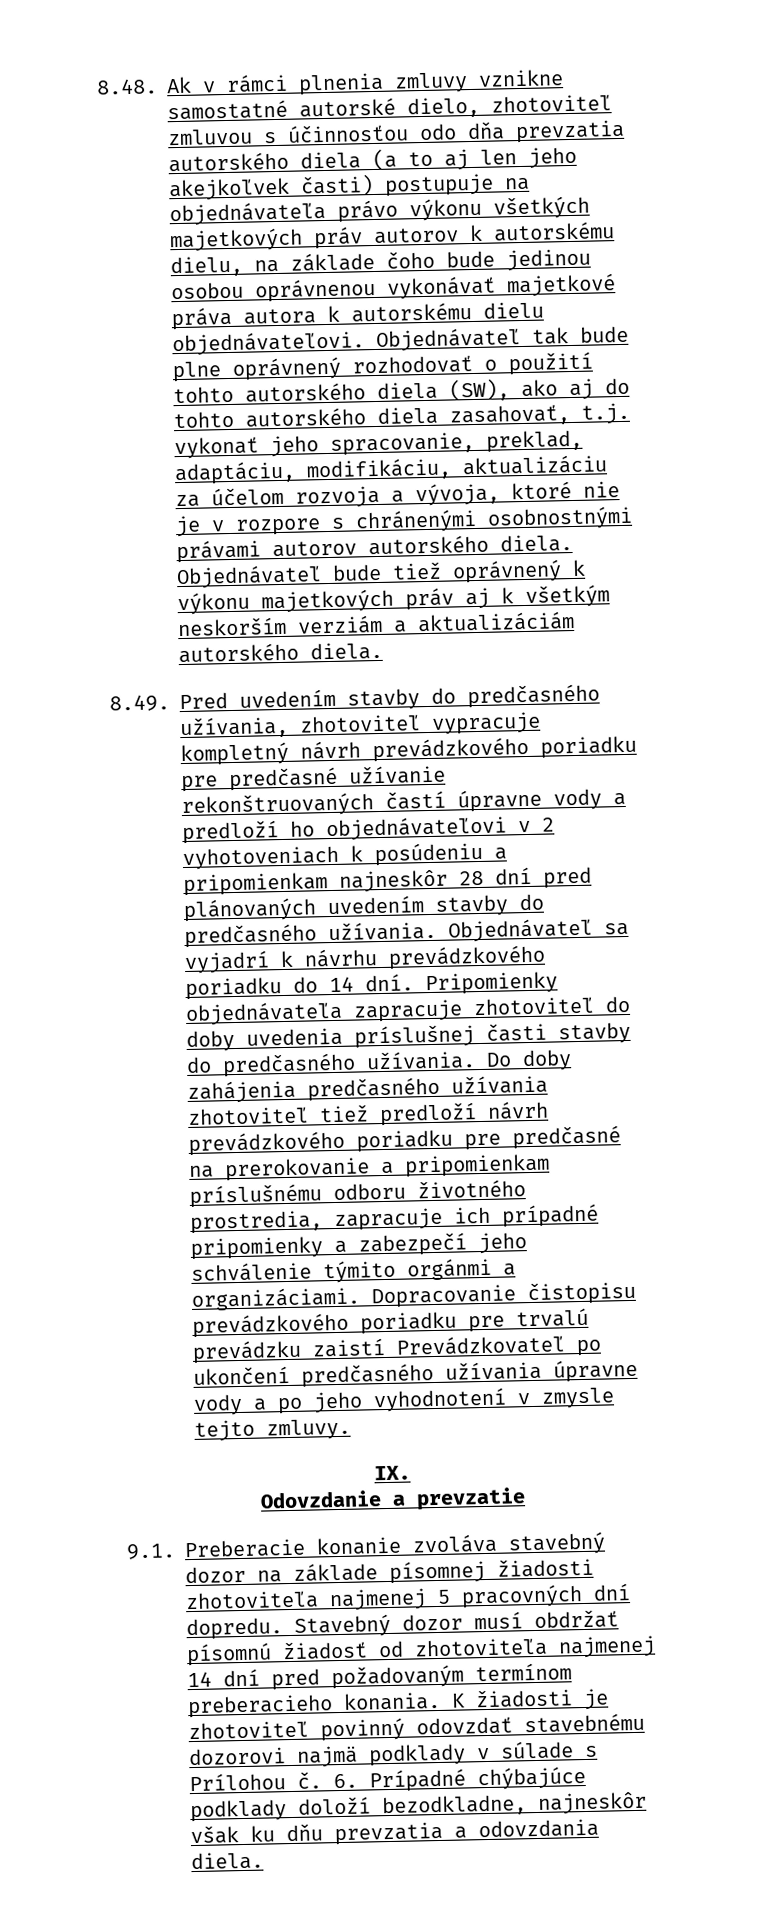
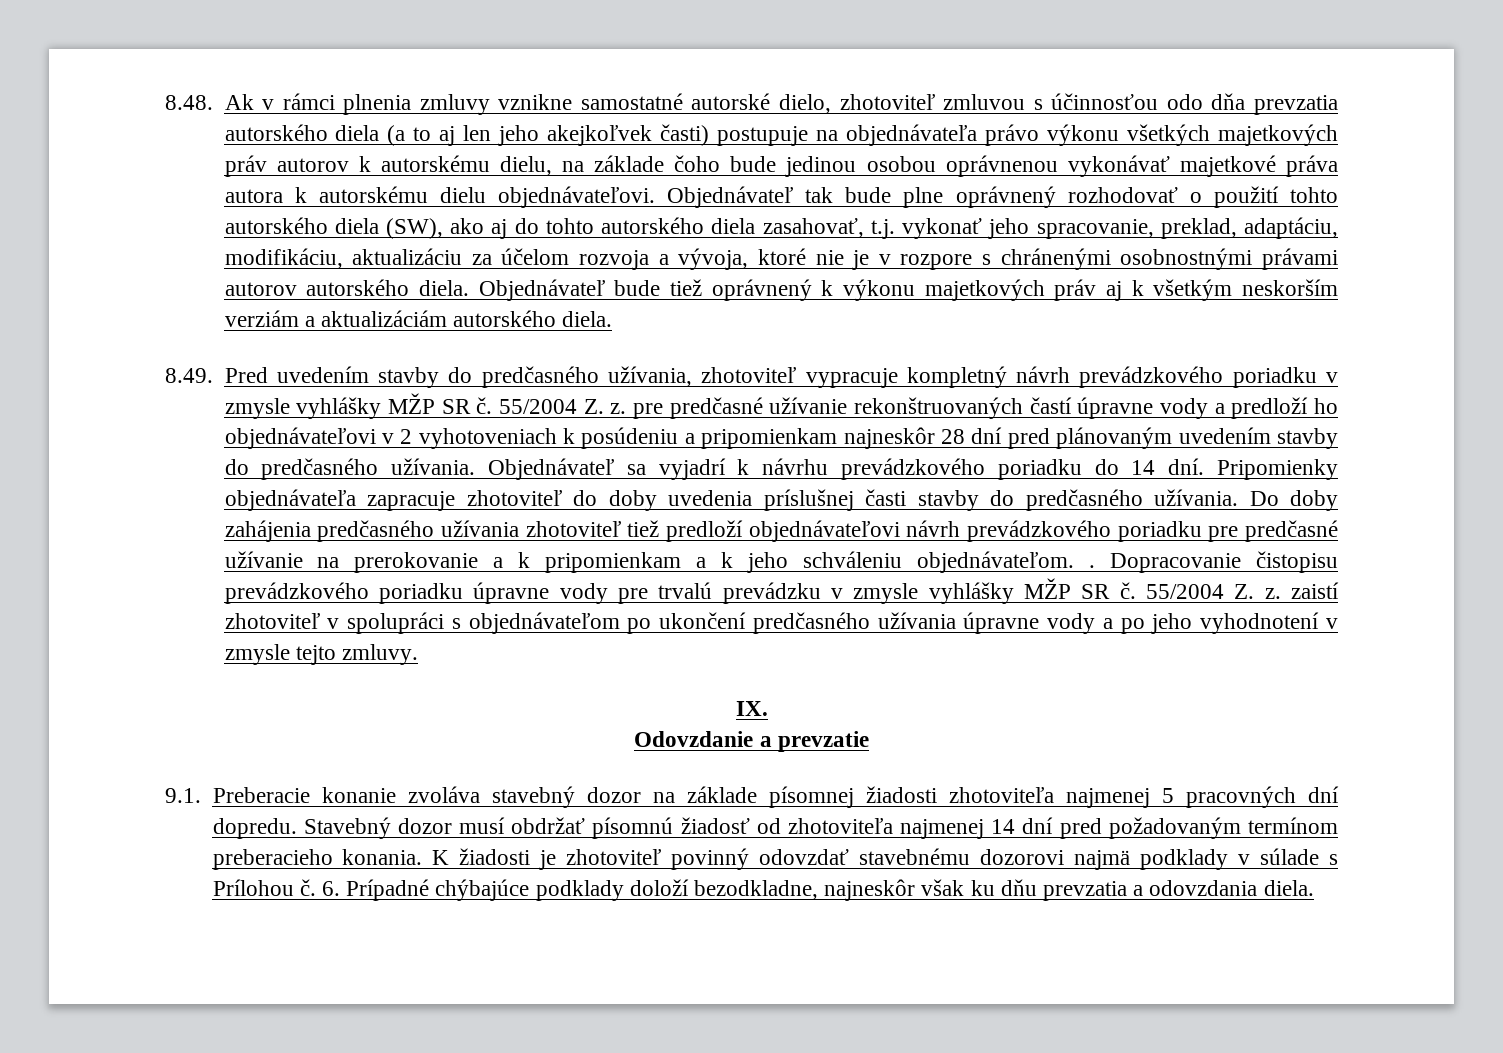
- 8.49. Pred uvedením stavby do predčasného užívania, zhotoviteľ vypracuje kompletný návrh prevádzkového poriadku pre predčasné užívanie rekonštruovaných častí úpravne vody a predloží ho objednávateľovi v 2 vyhotoveniach k posúdeniu a pripomienkam najneskôr 28 dní pred plánovaných uvedením stavby do predčasného užívania.
+ 8.49. Pred uvedením stavby do predčasného užívania, zhotoviteľ vypracuje kompletný návrh prevádzkového poriadku v zmysle vyhlášky MŽP SR č. 55/2004 Z. z. pre predčasné užívanie rekonštruovaných častí úpravne vody a predloží ho objednávateľovi v 2 vyhotoveniach k posúdeniu a pripomienkam najneskôr 28 dní pred plánovaným uvedením stavby do predčasného užívania.
- Do doby zahájenia predčasného užívania zhotoviteľ tiež predloží návrh prevádzkového poriadku pre predčasné na prerokovanie a pripomienkam príslušnému odboru životného prostredia, zapracuje ich prípadné pripomienky a zabezpečí jeho schválenie týmito orgánmi a organizáciami.
+ Do doby zahájenia predčasného užívania zhotoviteľ tiež predloží objednávateľovi návrh prevádzkového poriadku pre predčasné užívanie na prerokovanie a k pripomienkam a k jeho schváleniu objednávateľom. .
- Dopracovanie čistopisu prevádzkového poriadku pre trvalú prevádzku zaistí Prevádzkovateľ po ukončení predčasného užívania úpravne vody a po jeho vyhodnotení v zmysle tejto zmluvy.
+ Dopracovanie čistopisu prevádzkového poriadku úpravne vody pre trvalú prevádzku v zmysle vyhlášky MŽP SR č. 55/2004 Z. z. zaistí zhotoviteľ v spolupráci s objednávateľom po ukončení predčasného užívania úpravne vody a po jeho vyhodnotení v zmysle tejto zmluvy.

